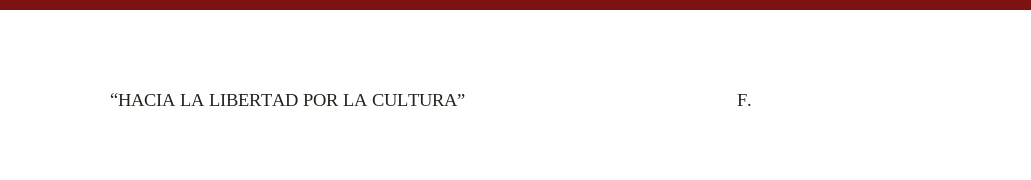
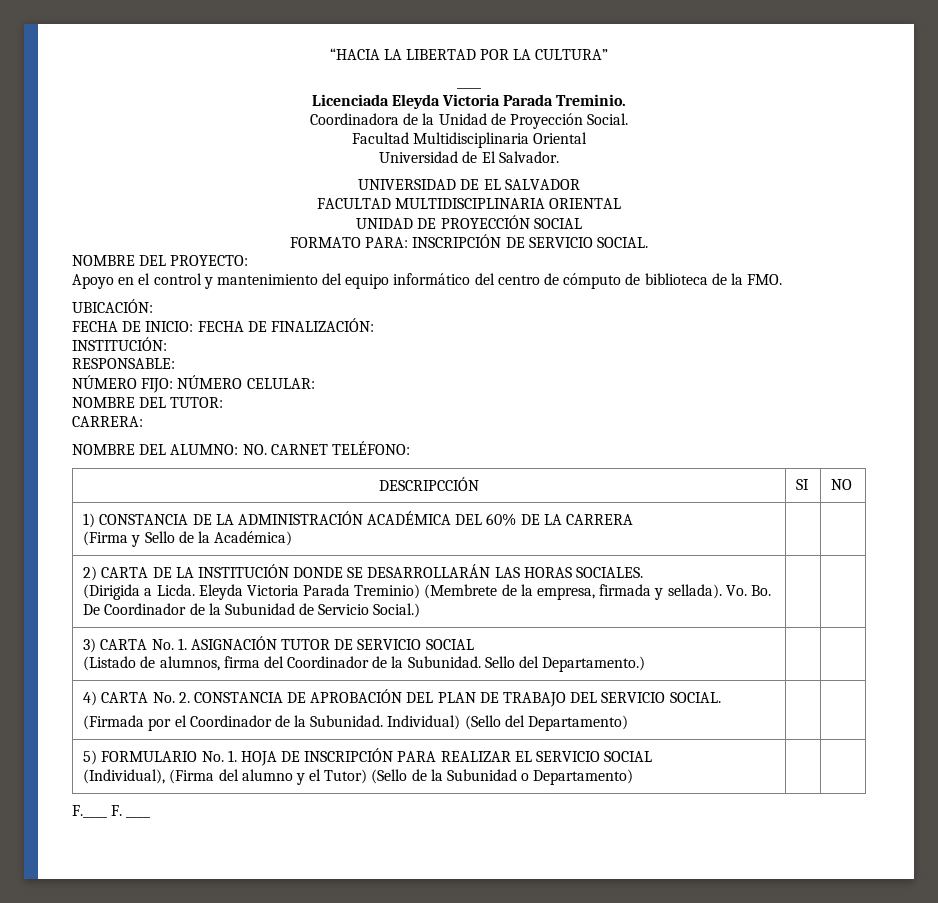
  “HACIA LA LIBERTAD POR LA CULTURA”
- F.
+ ____
+ Licenciada Eleyda Victoria Parada Treminio.
+ Coordinadora de la Unidad de Proyección Social.
+ Facultad Multidisciplinaria Oriental
+ Universidad de El Salvador.
+ UNIVERSIDAD DE EL SALVADOR
+ FACULTAD MULTIDISCIPLINARIA ORIENTAL
+ UNIDAD DE PROYECCIÓN SOCIAL
+ FORMATO PARA: INSCRIPCIÓN DE SERVICIO SOCIAL.
+ NOMBRE DEL PROYECTO:
+ Apoyo en el control y mantenimiento del equipo informático del centro de cómputo de biblioteca de la FMO.
+ UBICACIÓN:
+ FECHA DE INICIO: FECHA DE FINALIZACIÓN:
+ INSTITUCIÓN:
+ RESPONSABLE:
+ NÚMERO FIJO: NÚMERO CELULAR:
+ NOMBRE DEL TUTOR:
+ CARRERA:
+ NOMBRE DEL ALUMNO: NO. CARNET TELÉFONO:
+ DESCRIPCCIÓN | SI | NO
+ 1) CONSTANCIA DE LA ADMINISTRACIÓN ACADÉMICA DEL 60% DE LA CARRERA
+ (Firma y Sello de la Académica) | |
+ 2) CARTA DE LA INSTITUCIÓN DONDE SE DESARROLLARÁN LAS HORAS SOCIALES.
+ (Dirigida a Licda. Eleyda Victoria Parada Treminio) (Membrete de la empresa, firmada y sellada). Vo. Bo. De Coordinador de la Subunidad de Servicio Social.) | |
+ 3) CARTA No. 1. ASIGNACIÓN TUTOR DE SERVICIO SOCIAL
+ (Listado de alumnos, firma del Coordinador de la Subunidad. Sello del Departamento.) | |
+ 4) CARTA No. 2. CONSTANCIA DE APROBACIÓN DEL PLAN DE TRABAJO DEL SERVICIO SOCIAL.
+ (Firmada por el Coordinador de la Subunidad. Individual) (Sello del Departamento) | |
+ 5) FORMULARIO No. 1. HOJA DE INSCRIPCIÓN PARA REALIZAR EL SERVICIO SOCIAL
+ (Individual), (Firma del alumno y el Tutor) (Sello de la Subunidad o Departamento) | |
+ F.____ F. ____

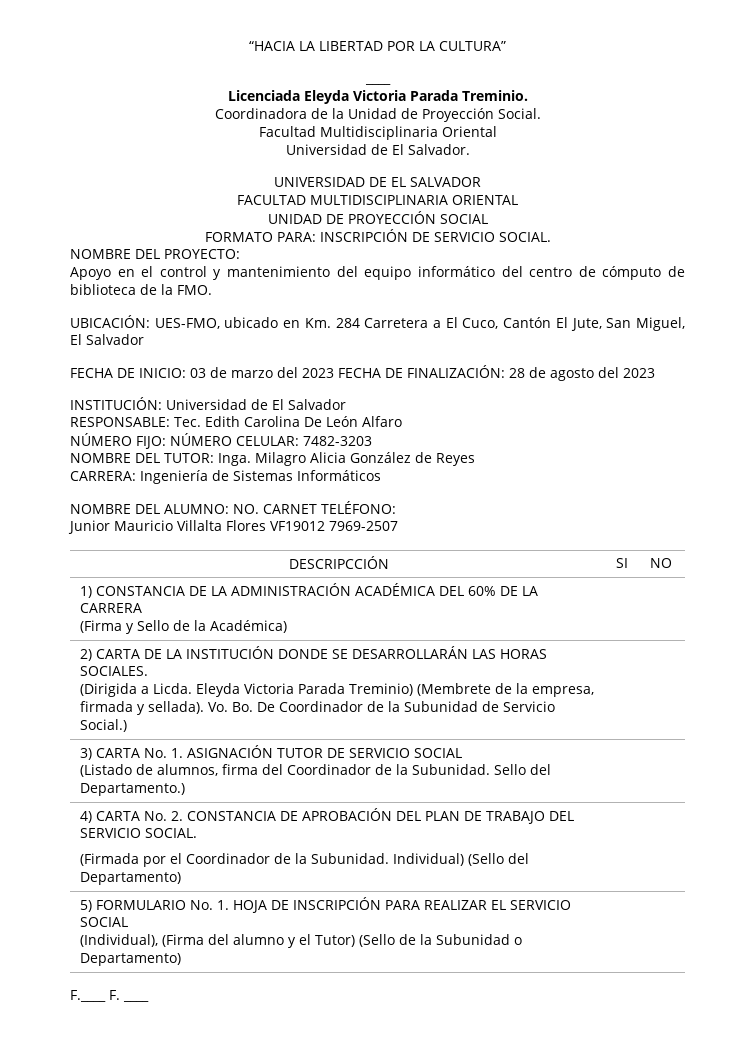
- UBICACIÓN:
- FECHA DE INICIO: FECHA DE FINALIZACIÓN:
- INSTITUCIÓN:
- RESPONSABLE:
+ UBICACIÓN: UES-FMO, ubicado en Km. 284 Carretera a El Cuco, Cantón El Jute, San Miguel, El Salvador
+ FECHA DE INICIO: 03 de marzo del 2023 FECHA DE FINALIZACIÓN: 28 de agosto del 2023
+ INSTITUCIÓN: Universidad de El Salvador
+ RESPONSABLE: Tec. Edith Carolina De León Alfaro
- NÚMERO FIJO: NÚMERO CELULAR:
+ NÚMERO FIJO: NÚMERO CELULAR: 7482-3203
- NOMBRE DEL TUTOR:
- CARRERA:
+ NOMBRE DEL TUTOR: Inga. Milagro Alicia González de Reyes
+ CARRERA: Ingeniería de Sistemas Informáticos
+ Junior Mauricio Villalta Flores VF19012 7969-2507

